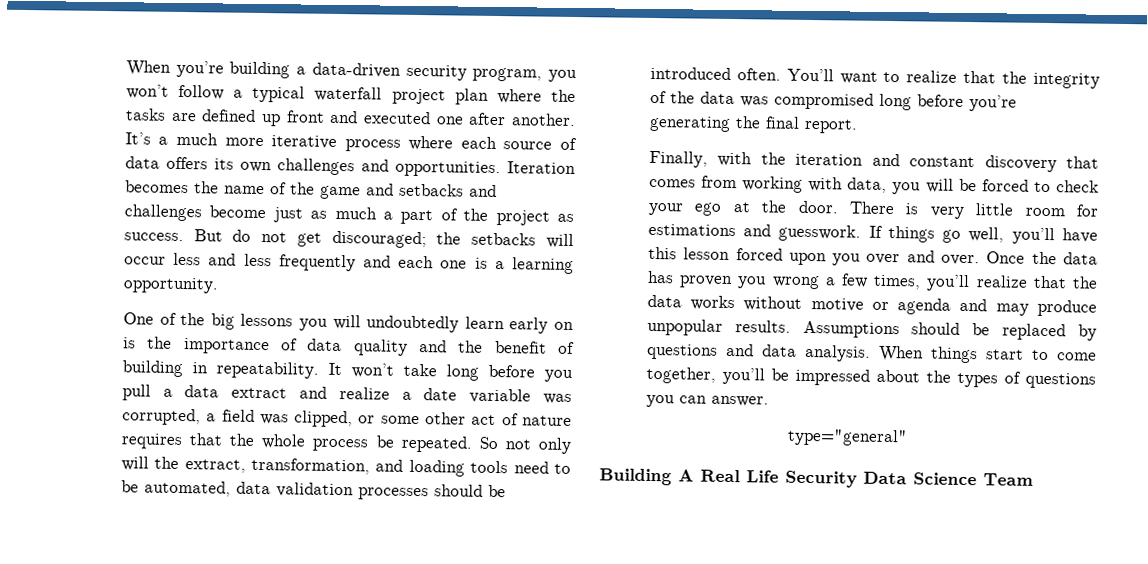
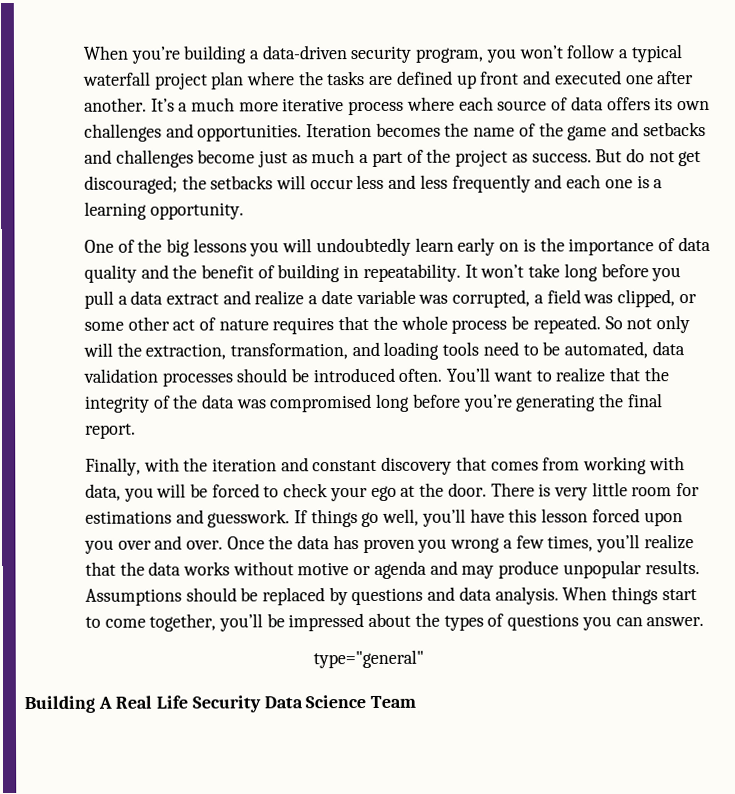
- So not only will the extract, transformation, and loading tools need to be automated, data validation processes should be introduced often.
+ So not only will the extraction, transformation, and loading tools need to be automated, data validation processes should be introduced often.

